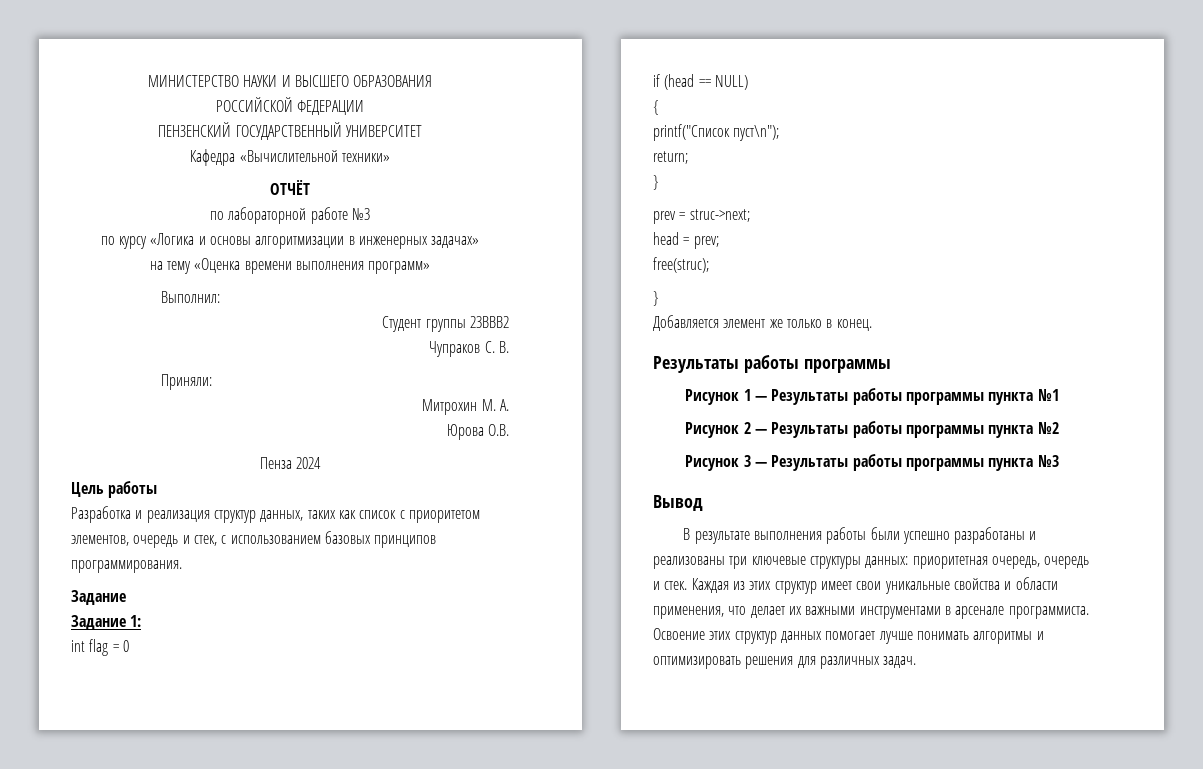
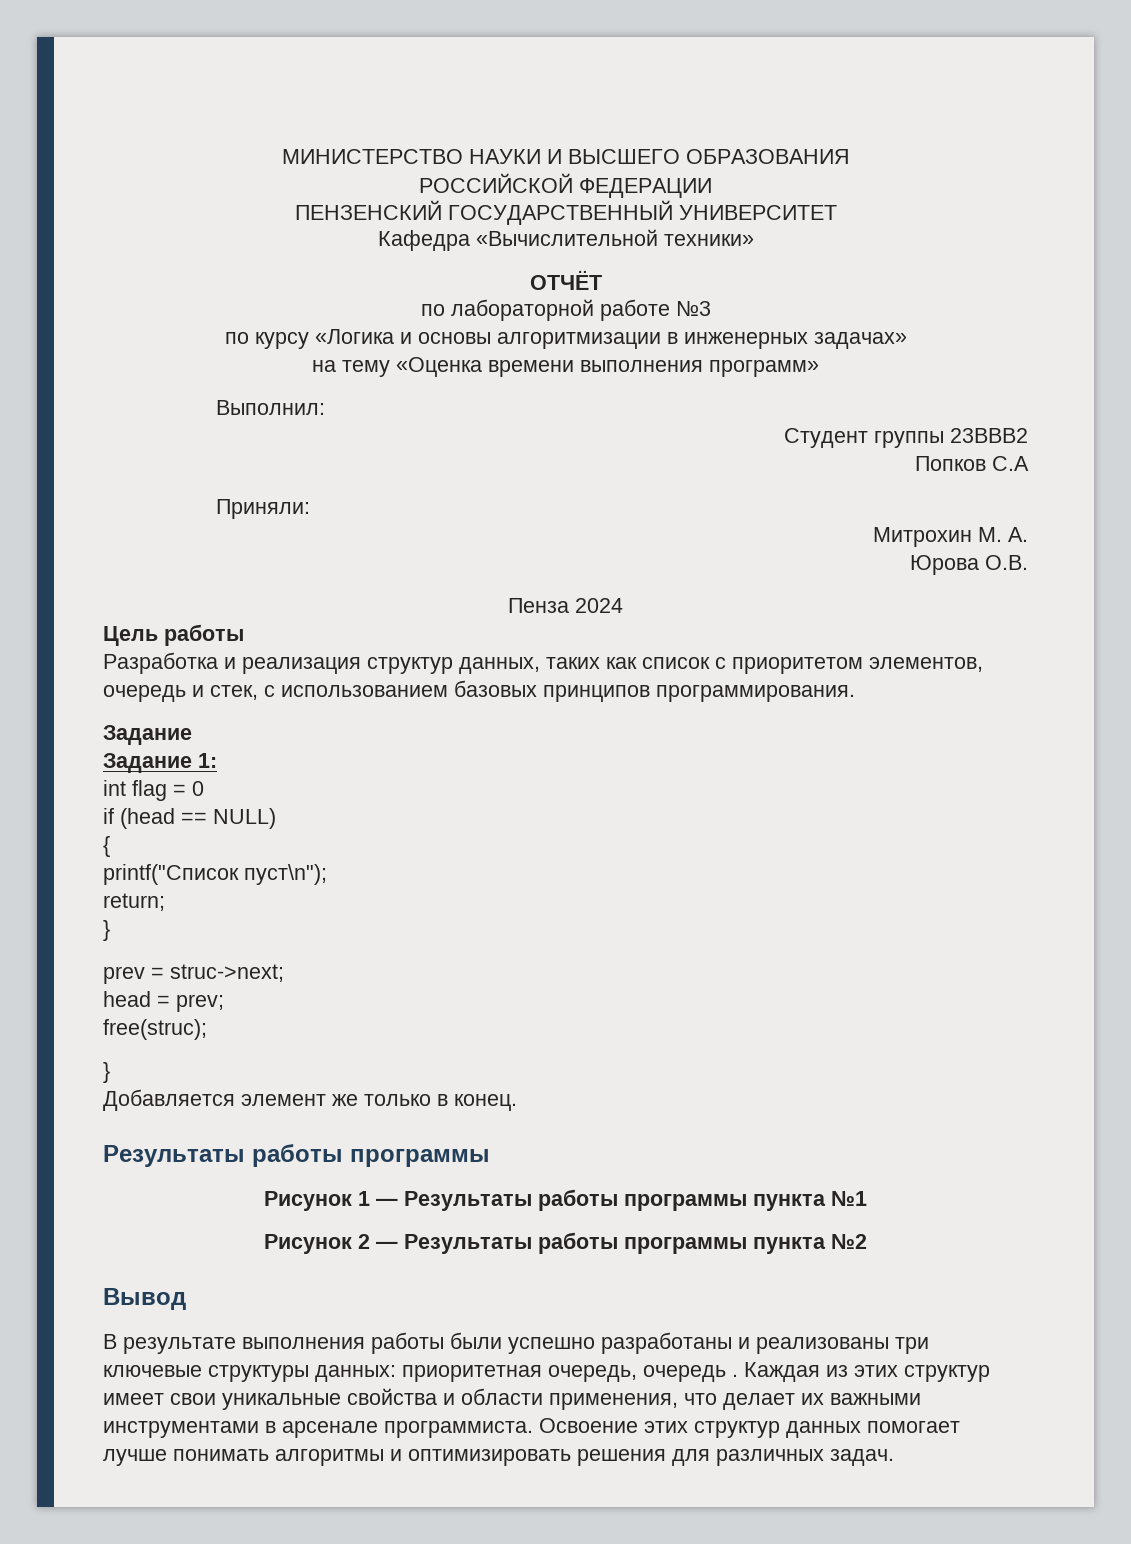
- Чупраков С. В.
+ Попков С.А
- Рисунок 3 — Результаты работы программы пункта №3
- В результате выполнения работы были успешно разработаны и реализованы три ключевые структуры данных: приоритетная очередь, очередь и стек.
+ В результате выполнения работы были успешно разработаны и реализованы три ключевые структуры данных: приоритетная очередь, очередь .

